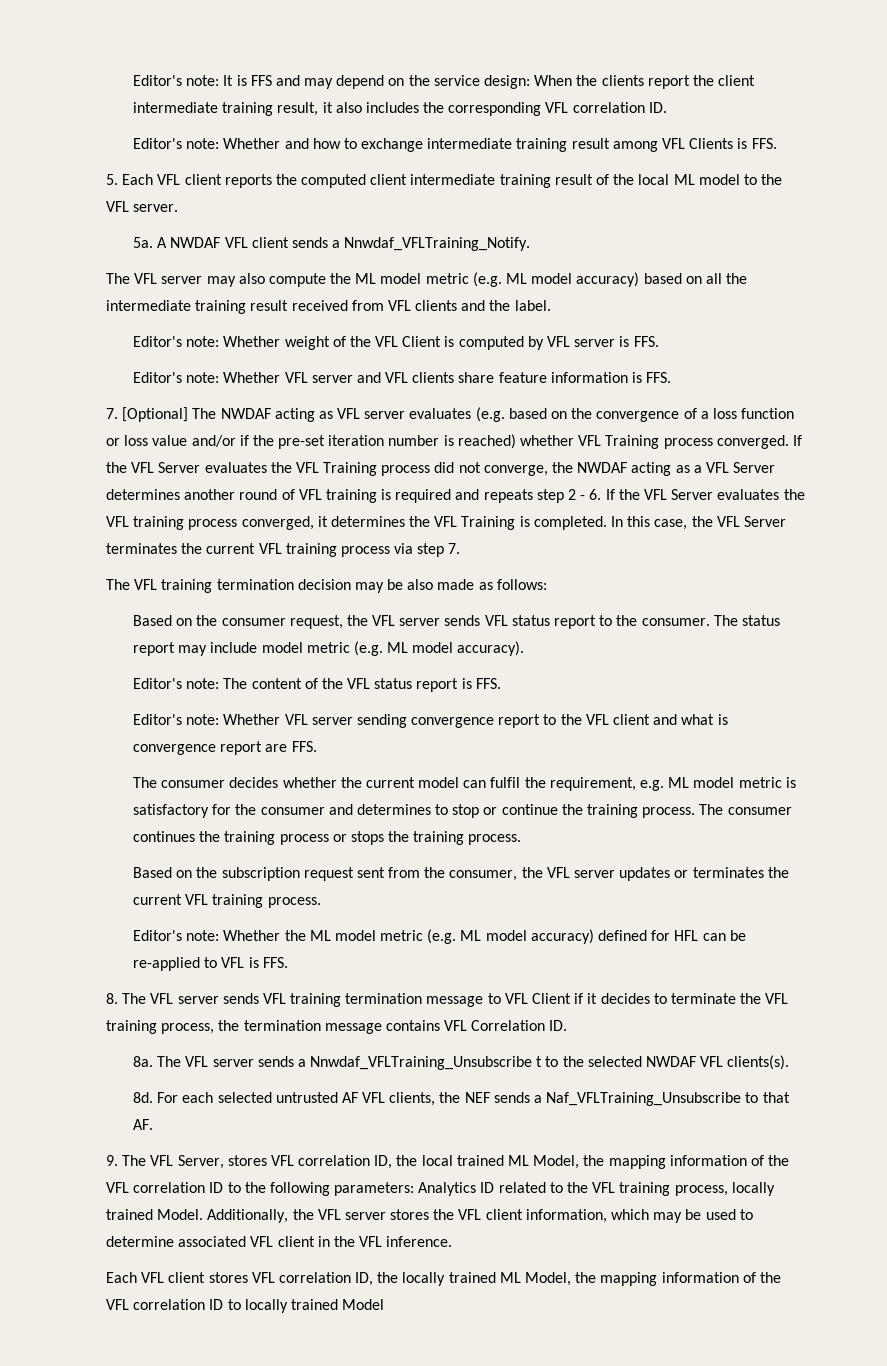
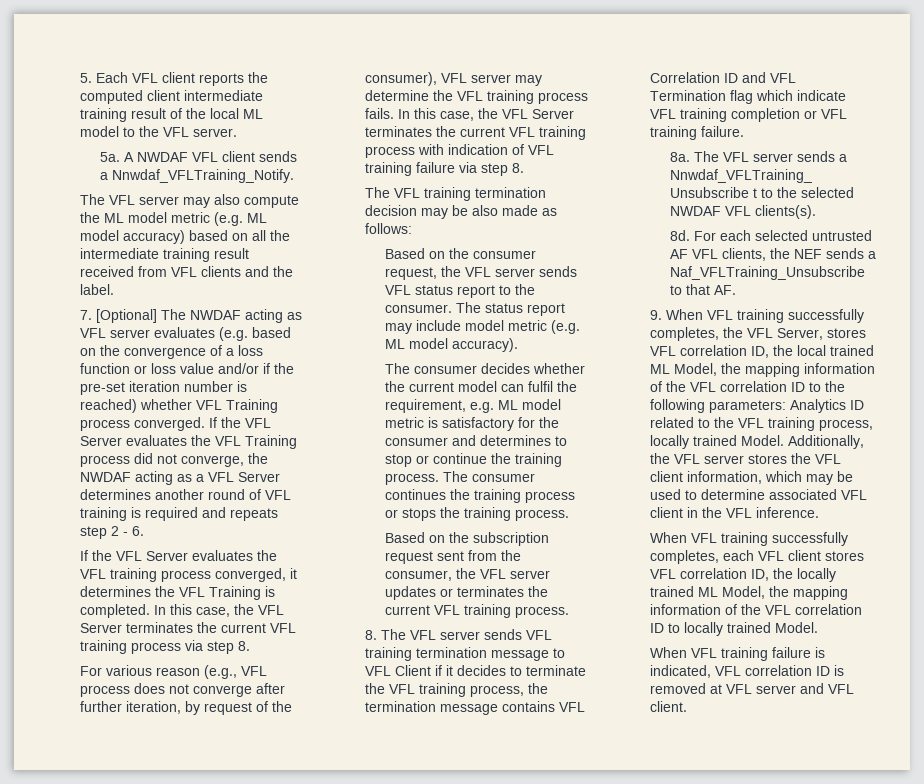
- Editor's note: It is FFS and may depend on the service design: When the clients report the client intermediate training result, it also includes the corresponding VFL correlation ID.
- Editor's note: Whether and how to exchange intermediate training result among VFL Clients is FFS.
- Editor's note: Whether weight of the VFL Client is computed by VFL server is FFS.
- Editor's note: Whether VFL server and VFL clients share feature information is FFS.
- If the VFL Server evaluates the VFL Training process did not converge, the NWDAF acting as a VFL Server determines another round of VFL training is required and repeats step 2 - 6. If the VFL Server evaluates the VFL training process converged, it determines the VFL Training is completed.
+ If the VFL Server evaluates the VFL Training process did not converge, the NWDAF acting as a VFL Server determines another round of VFL training is required and repeats step 2 - 6.
+ If the VFL Server evaluates the VFL training process converged, it determines the VFL Training is completed.
- In this case, the VFL Server terminates the current VFL training process via step 7.
+ In this case, the VFL Server terminates the current VFL training process via step 8.
+ For various reason (e.g., VFL process does not converge after further iteration, by request of the consumer), VFL server may determine the VFL training process fails. In this case, the VFL Server terminates the current VFL training process with indication of VFL training failure via step 8.
- Editor's note: The content of the VFL status report is FFS.
- Editor's note: Whether VFL server sending convergence report to the VFL client and what is convergence report are FFS.
- Editor's note: Whether the ML model metric (e.g. ML model accuracy) defined for HFL can be re-applied to VFL is FFS.
- 8. The VFL server sends VFL training termination message to VFL Client if it decides to terminate the VFL training process, the termination message contains VFL Correlation ID.
+ 8. The VFL server sends VFL training termination message to VFL Client if it decides to terminate the VFL training process, the termination message contains VFL Correlation ID and VFL Termination flag which indicate VFL training completion or VFL training failure.
- 9. The VFL Server, stores VFL correlation ID, the local trained ML Model, the mapping information of the VFL correlation ID to the following parameters: Analytics ID related to the VFL training process, locally trained Model.
+ 9. When VFL training successfully completes, the VFL Server, stores VFL correlation ID, the local trained ML Model, the mapping information of the VFL correlation ID to the following parameters: Analytics ID related to the VFL training process, locally trained Model.
- Each VFL client stores VFL correlation ID, the locally trained ML Model, the mapping information of the VFL correlation ID to locally trained Model
+ When VFL training successfully completes, each VFL client stores VFL correlation ID, the locally trained ML Model, the mapping information of the VFL correlation ID to locally trained Model.
+ When VFL training failure is indicated, VFL correlation ID is removed at VFL server and VFL client.

